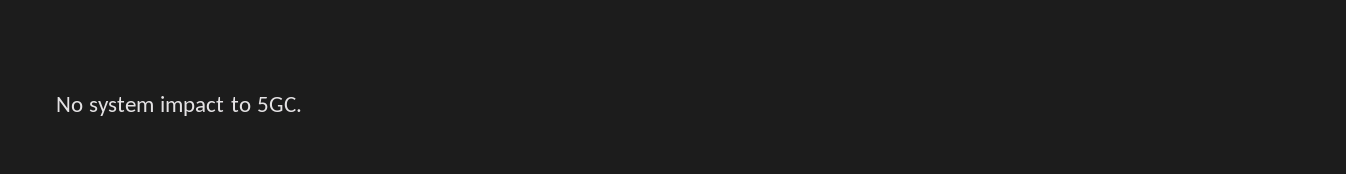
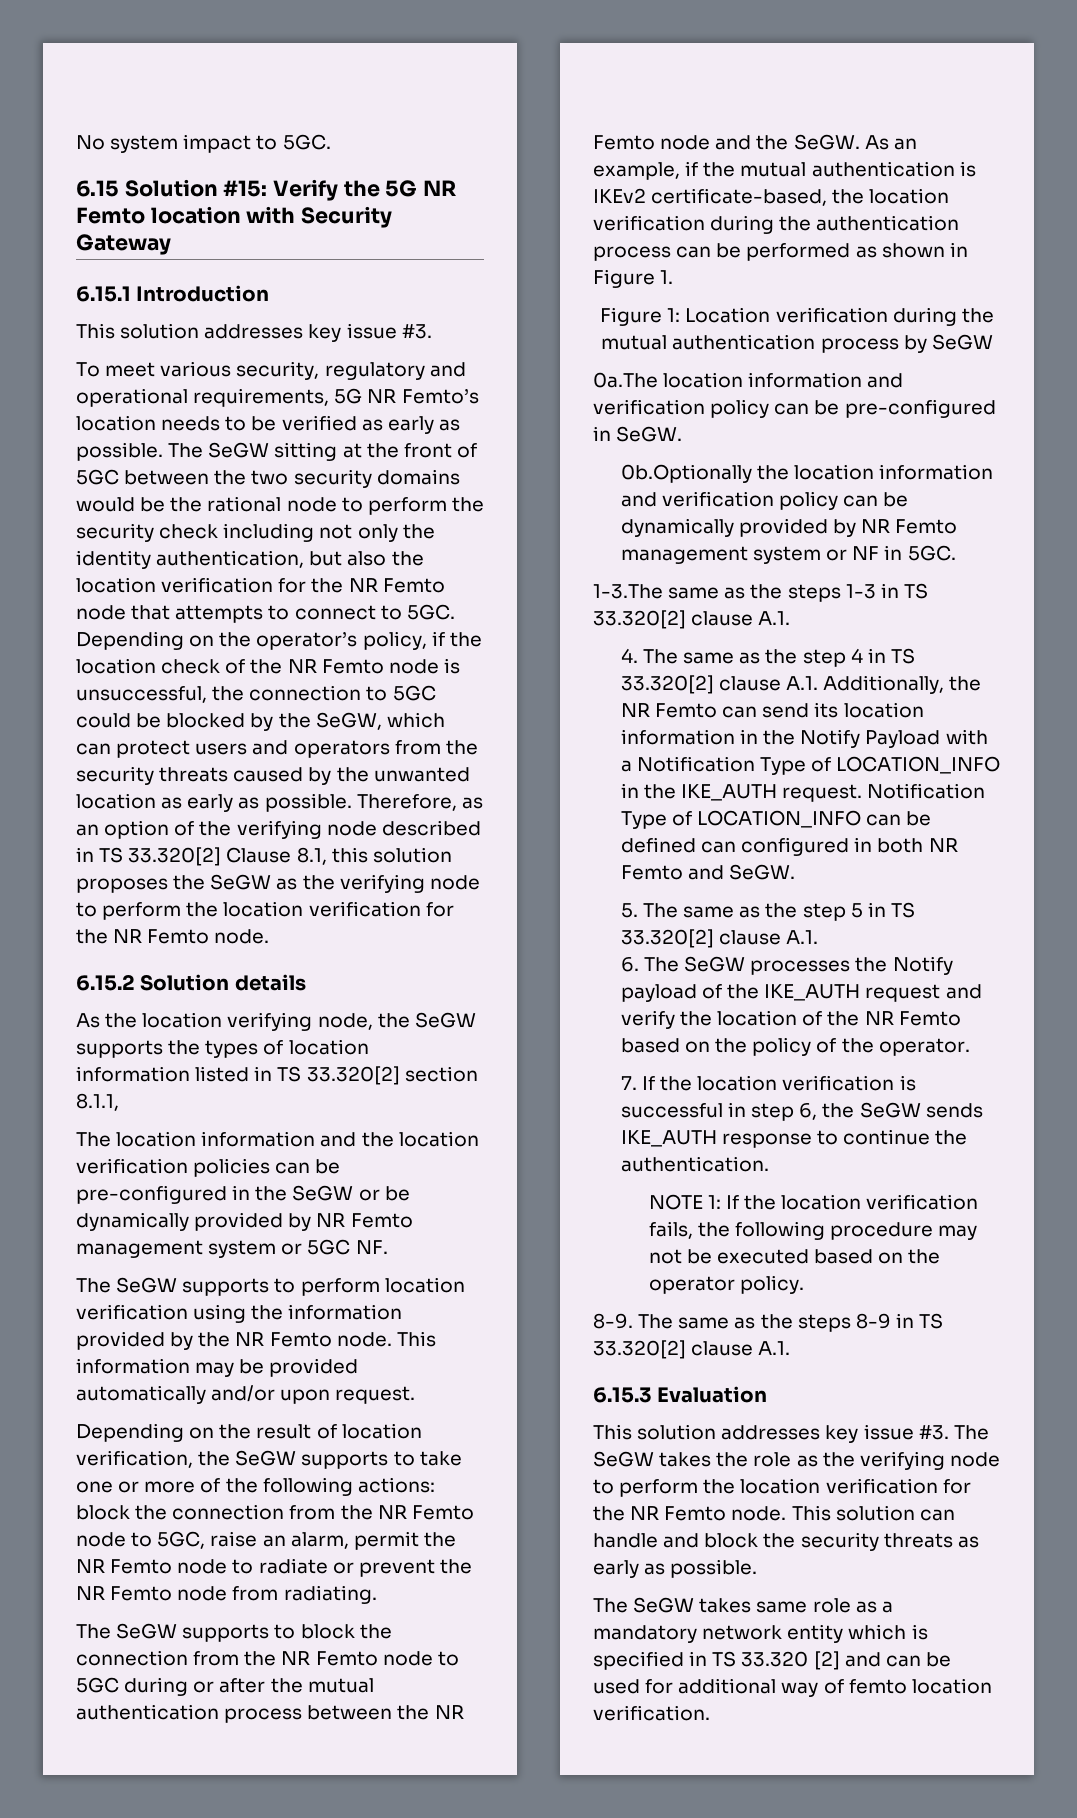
+ 6.15 Solution #15: Verify the 5G NR Femto location with Security Gateway
+ 6.15.1 Introduction
+ This solution addresses key issue #3.
+ To meet various security, regulatory and operational requirements, 5G NR Femto’s location needs to be verified as early as possible. The SeGW sitting at the front of 5GC between the two security domains would be the rational node to perform the security check including not only the identity authentication, but also the location verification for the NR Femto node that attempts to connect to 5GC. Depending on the operator’s policy, if the location check of the NR Femto node is unsuccessful, the connection to 5GC could be blocked by the SeGW, which can protect users and operators from the security threats caused by the unwanted location as early as possible. Therefore, as an option of the verifying node described in TS 33.320[2] Clause 8.1, this solution proposes the SeGW as the verifying node to perform the location verification for the NR Femto node.
+ 6.15.2 Solution details
+ As the location verifying node, the SeGW supports the types of location information listed in TS 33.320[2] section 8.1.1,
+ The location information and the location verification policies can be pre-configured in the SeGW or be dynamically provided by NR Femto management system or 5GC NF.
+ The SeGW supports to perform location verification using the information provided by the NR Femto node. This information may be provided automatically and/or upon request.
+ Depending on the result of location verification, the SeGW supports to take one or more of the following actions: block the connection from the NR Femto node to 5GC, raise an alarm, permit the NR Femto node to radiate or prevent the NR Femto node from radiating.
+ The SeGW supports to block the connection from the NR Femto node to 5GC during or after the mutual authentication process between the NR Femto node and the SeGW. As an example, if the mutual authentication is IKEv2 certificate-based, the location verification during the authentication process can be performed as shown in Figure 1.
+ Figure 1: Location verification during the mutual authentication process by SeGW
+ 0a.The location information and verification policy can be pre-configured in SeGW.
+ 0b.Optionally the location information and verification policy can be dynamically provided by NR Femto management system or NF in 5GC.
+ 1-3.The same as the steps 1-3 in TS 33.320[2] clause A.1.
+ 4. The same as the step 4 in TS 33.320[2] clause A.1. Additionally, the NR Femto can send its location information in the Notify Payload with a Notification Type of LOCATION_INFO in the IKE_AUTH request. Notification Type of LOCATION_INFO can be defined can configured in both NR Femto and SeGW.
+ 5. The same as the step 5 in TS 33.320[2] clause A.1.
+ 6. The SeGW processes the Notify payload of the IKE_AUTH request and verify the location of the NR Femto based on the policy of the operator.
+ 7. If the location verification is successful in step 6, the SeGW sends IKE_AUTH response to continue the authentication.
+ NOTE 1: If the location verification fails, the following procedure may not be executed based on the operator policy.
+ 8-9. The same as the steps 8-9 in TS 33.320[2] clause A.1.
+ 6.15.3 Evaluation
+ This solution addresses key issue #3. The SeGW takes the role as the verifying node to perform the location verification for the NR Femto node. This solution can handle and block the security threats as early as possible.
+ The SeGW takes same role as a mandatory network entity which is specified in TS 33.320 [2] and can be used for additional way of femto location verification.

